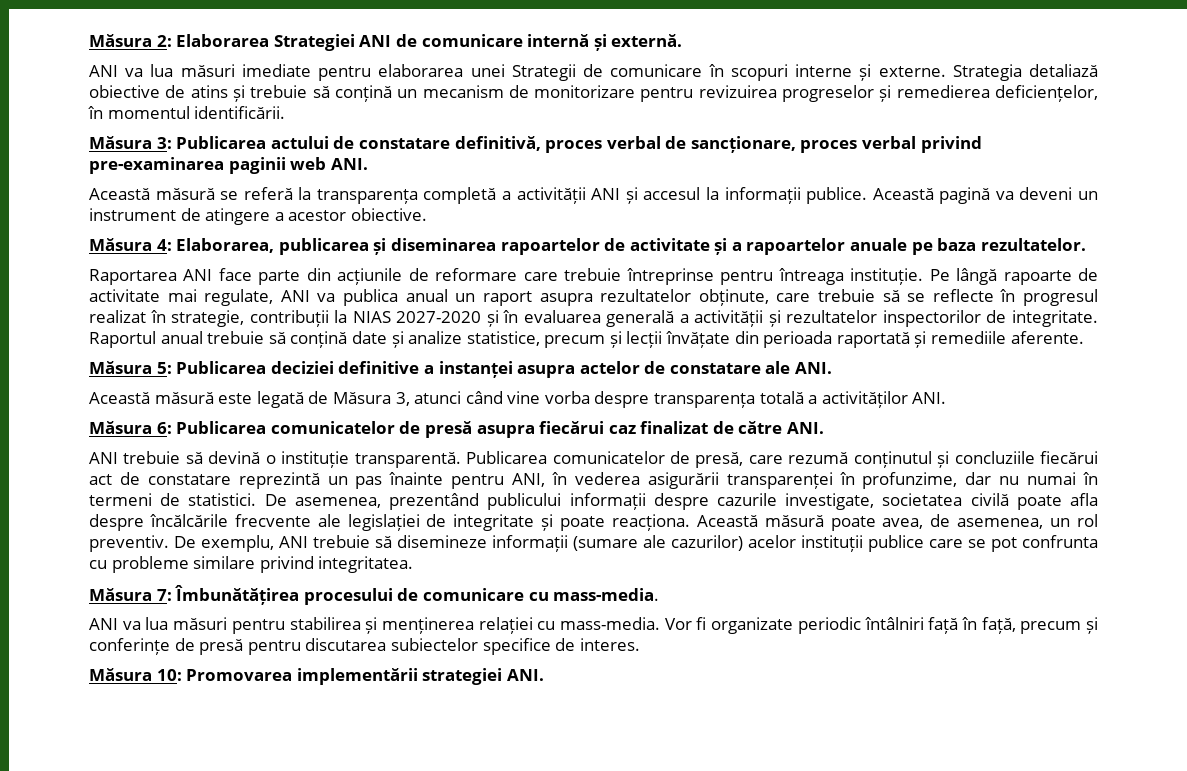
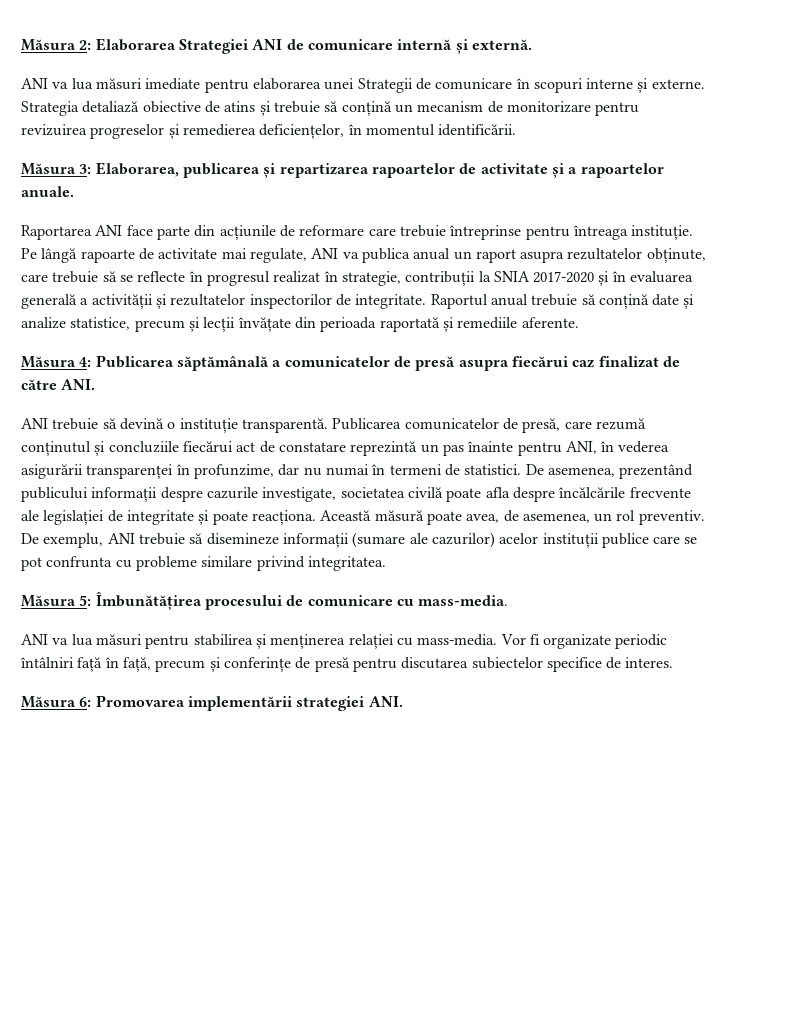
- Măsura 3: Publicarea actului de constatare definitivă, proces verbal de sancționare, proces verbal privind pre-examinarea paginii web ANI.
- Această măsură se referă la transparența completă a activității ANI și accesul la informații publice. Această pagină va deveni un instrument de atingere a acestor obiective.
- Măsura 4: Elaborarea, publicarea și diseminarea rapoartelor de activitate și a rapoartelor anuale pe baza rezultatelor.
+ Măsura 3: Elaborarea, publicarea și repartizarea rapoartelor de activitate și a rapoartelor anuale.
- Pe lângă rapoarte de activitate mai regulate, ANI va publica anual un raport asupra rezultatelor obținute, care trebuie să se reflecte în progresul realizat în strategie, contribuții la NIAS 2027-2020 și în evaluarea generală a activității și rezultatelor inspectorilor de integritate.
+ Pe lângă rapoarte de activitate mai regulate, ANI va publica anual un raport asupra rezultatelor obținute, care trebuie să se reflecte în progresul realizat în strategie, contribuții la SNIA 2017-2020 și în evaluarea generală a activității și rezultatelor inspectorilor de integritate.
- Măsura 5: Publicarea deciziei definitive a instanței asupra actelor de constatare ale ANI.
- Această măsură este legată de Măsura 3, atunci când vine vorba despre transparența totală a activităților ANI.
- Măsura 6: Publicarea comunicatelor de presă asupra fiecărui caz finalizat de către ANI.
+ Măsura 4: Publicarea săptămânală a comunicatelor de presă asupra fiecărui caz finalizat de către ANI.
- Măsura 7: Îmbunătățirea procesului de comunicare cu mass-media.
+ Măsura 5: Îmbunătățirea procesului de comunicare cu mass-media.
- Măsura 10: Promovarea implementării strategiei ANI.
+ Măsura 6: Promovarea implementării strategiei ANI.

